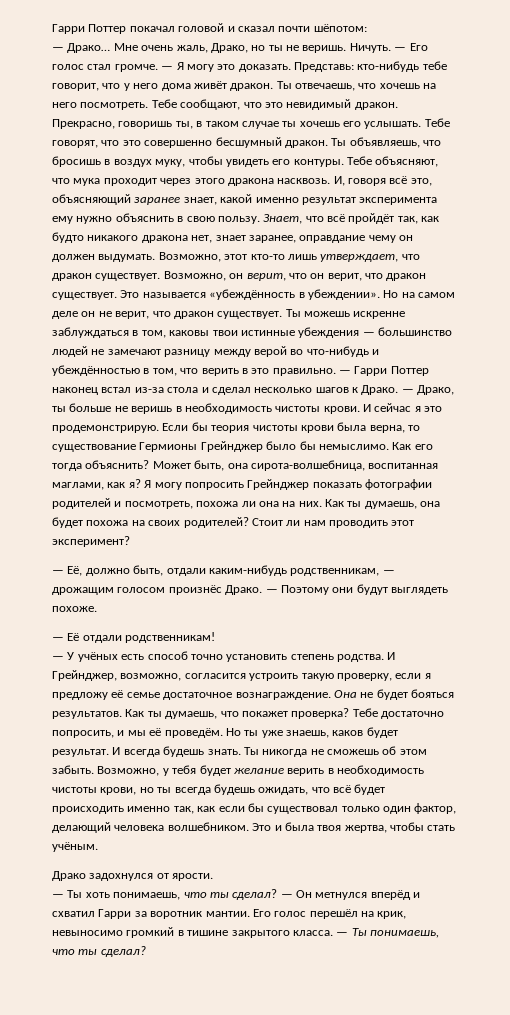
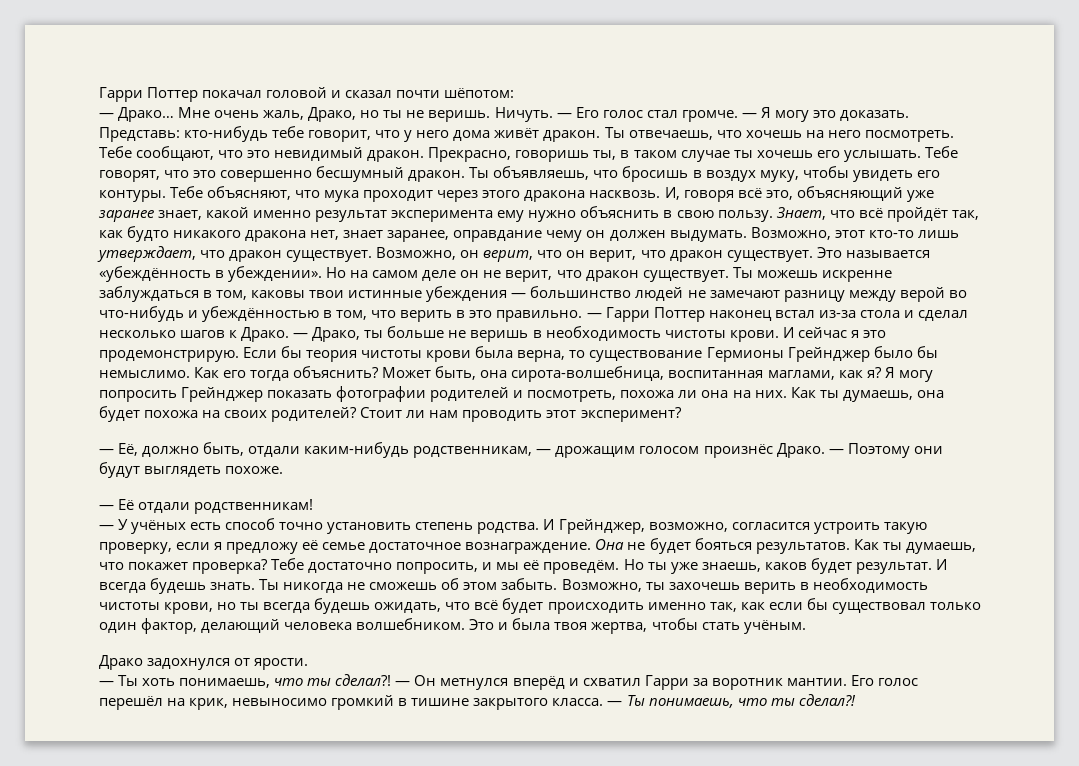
- И, говоря всё это, объясняющий заранее знает, какой именно результат эксперимента ему нужно объяснить в свою пользу.
+ И, говоря всё это, объясняющий уже заранее знает, какой именно результат эксперимента ему нужно объяснить в свою пользу.
- Возможно, у тебя будет желание верить в необходимость чистоты крови, но ты всегда будешь ожидать, что всё будет происходить именно так, как если бы существовал только один фактор, делающий человека волшебником.
+ Возможно, ты захочешь верить в необходимость чистоты крови, но ты всегда будешь ожидать, что всё будет происходить именно так, как если бы существовал только один фактор, делающий человека волшебником.
- — Ты хоть понимаешь, что ты сделал?
+ — Ты хоть понимаешь, что ты сделал?!
- — Ты понимаешь, что ты сделал?
+ — Ты понимаешь, что ты сделал?!

